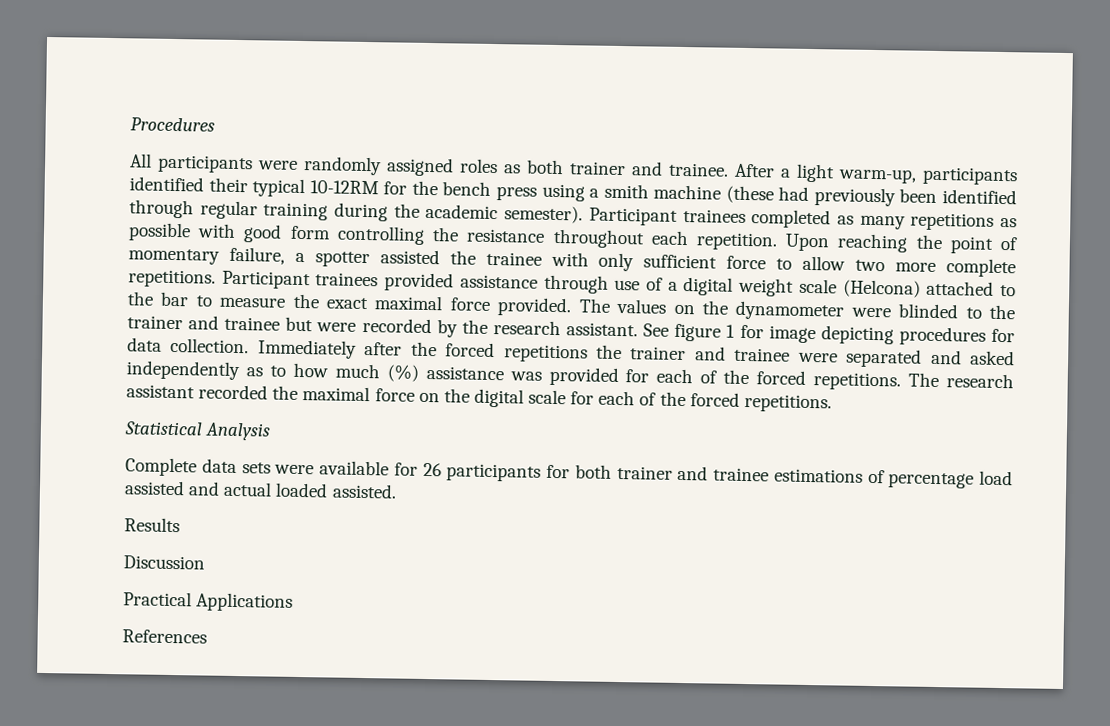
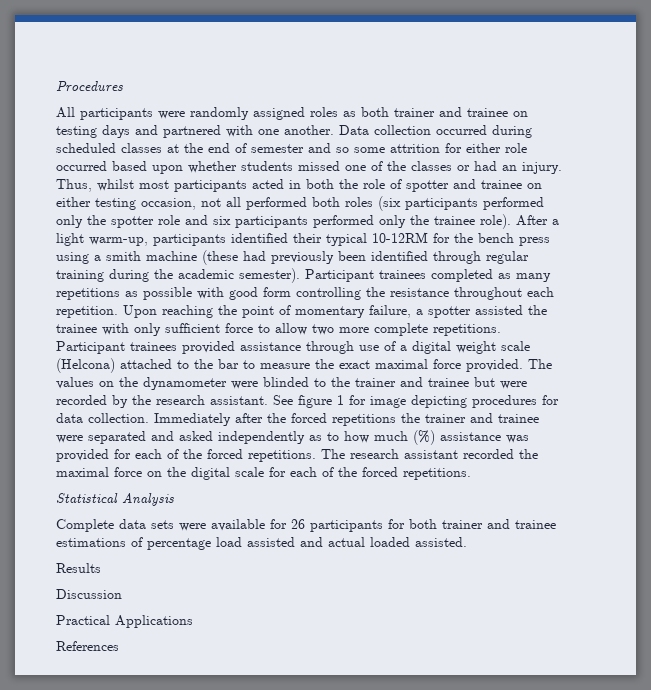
- All participants were randomly assigned roles as both trainer and trainee.
+ All participants were randomly assigned roles as both trainer and trainee on testing days and partnered with one another. Data collection occurred during scheduled classes at the end of semester and so some attrition for either role occurred based upon whether students missed one of the classes or had an injury. Thus, whilst most participants acted in both the role of spotter and trainee on either testing occasion, not all performed both roles (six participants performed only the spotter role and six participants performed only the trainee role).

